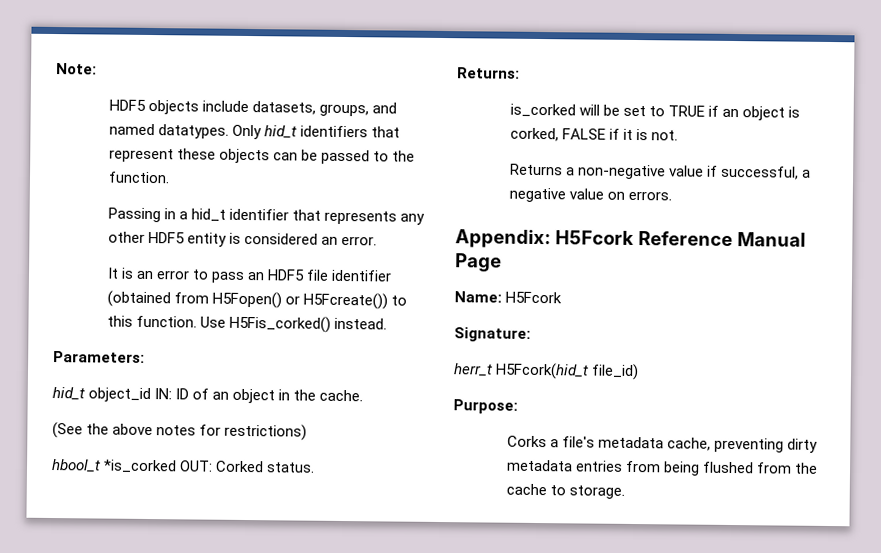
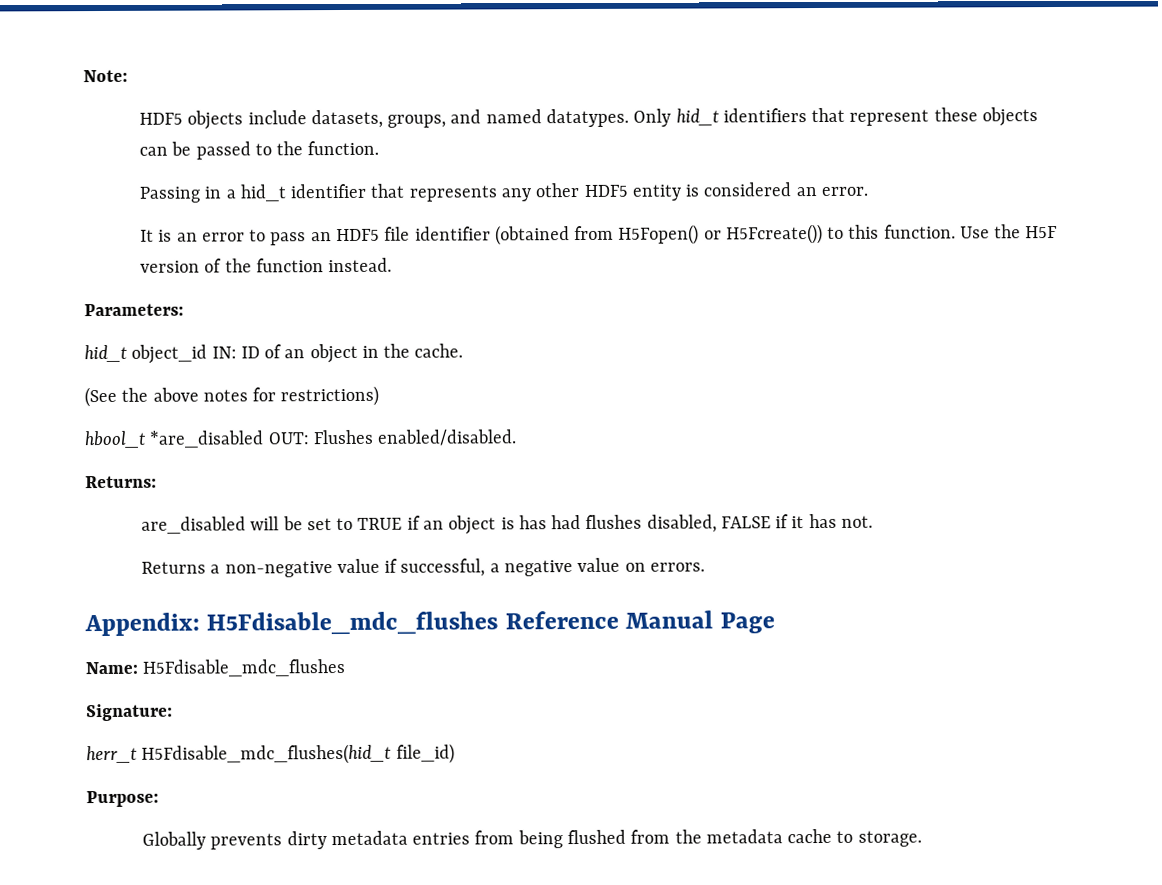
- Use H5Fis_corked() instead.
+ Use the H5F version of the function instead.
- hbool_t *is_corked OUT: Corked status.
+ hbool_t *are_disabled OUT: Flushes enabled/disabled.
- is_corked will be set to TRUE if an object is corked, FALSE if it is not.
+ are_disabled will be set to TRUE if an object is has had flushes disabled, FALSE if it has not.
- Appendix: H5Fcork Reference Manual Page
+ Appendix: H5Fdisable_mdc_flushes Reference Manual Page
- Name: H5Fcork
+ Name: H5Fdisable_mdc_flushes
- herr_t H5Fcork(hid_t file_id)
+ herr_t H5Fdisable_mdc_flushes(hid_t file_id)
- Corks a file's metadata cache, preventing dirty metadata entries from being flushed from the cache to storage.
+ Globally prevents dirty metadata entries from being flushed from the metadata cache to storage.

